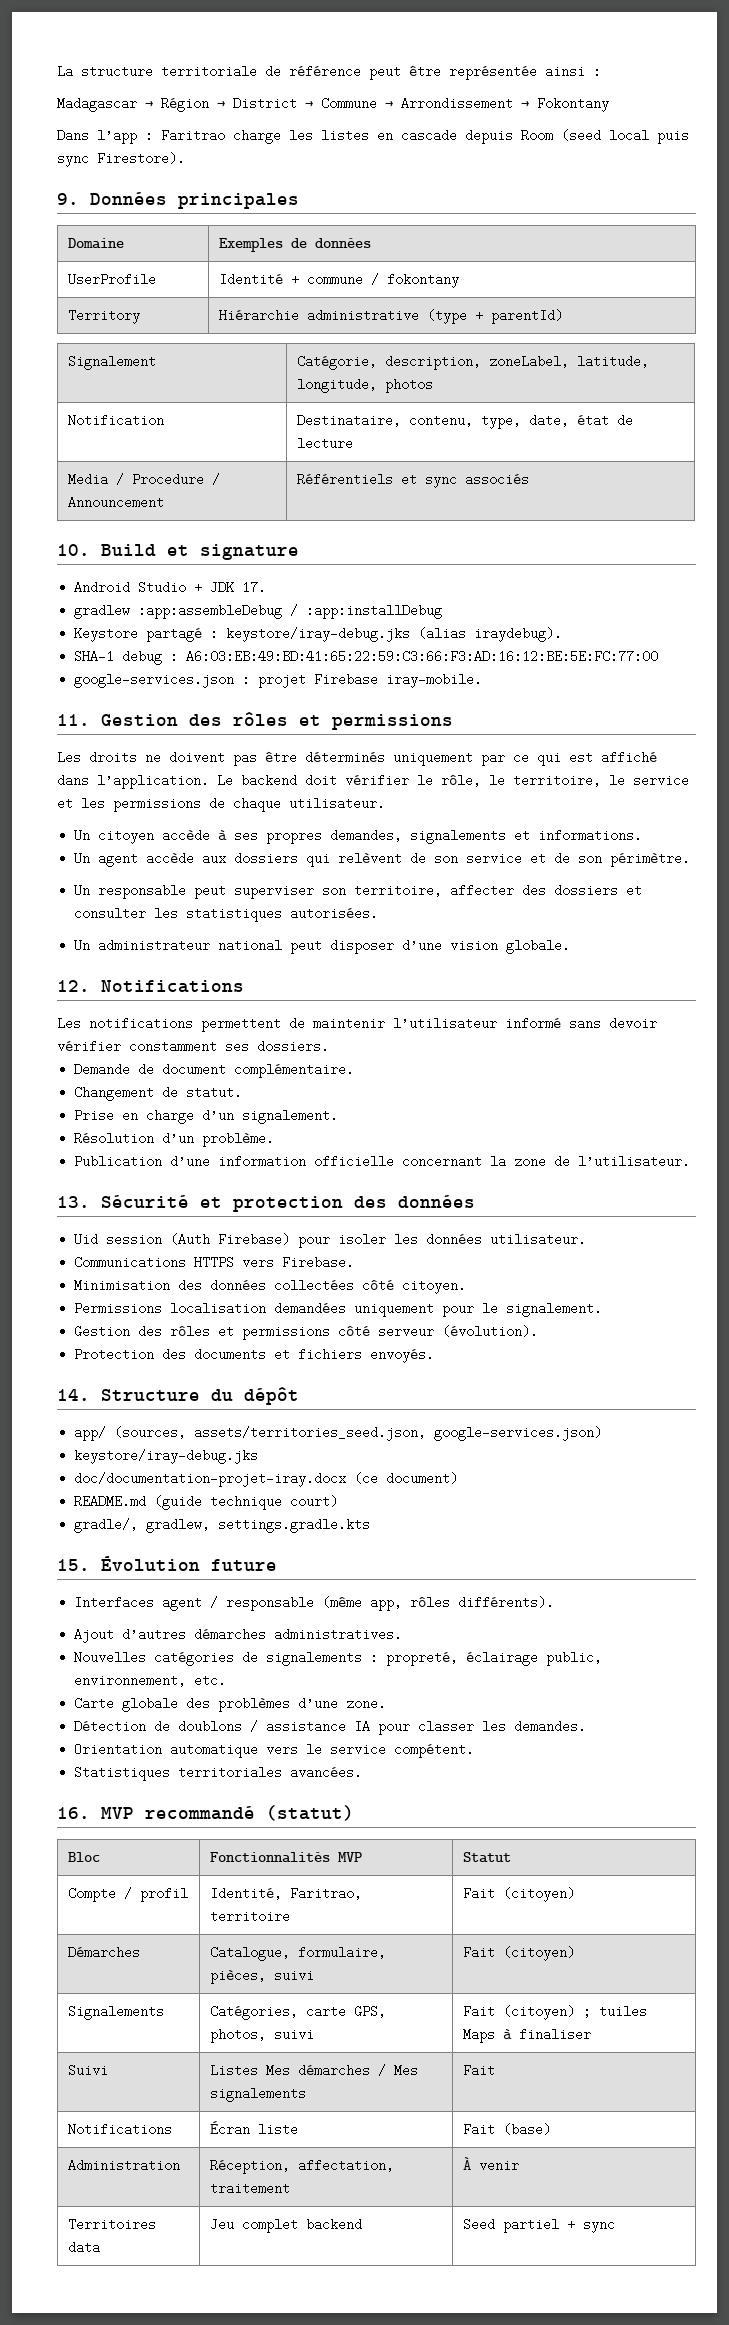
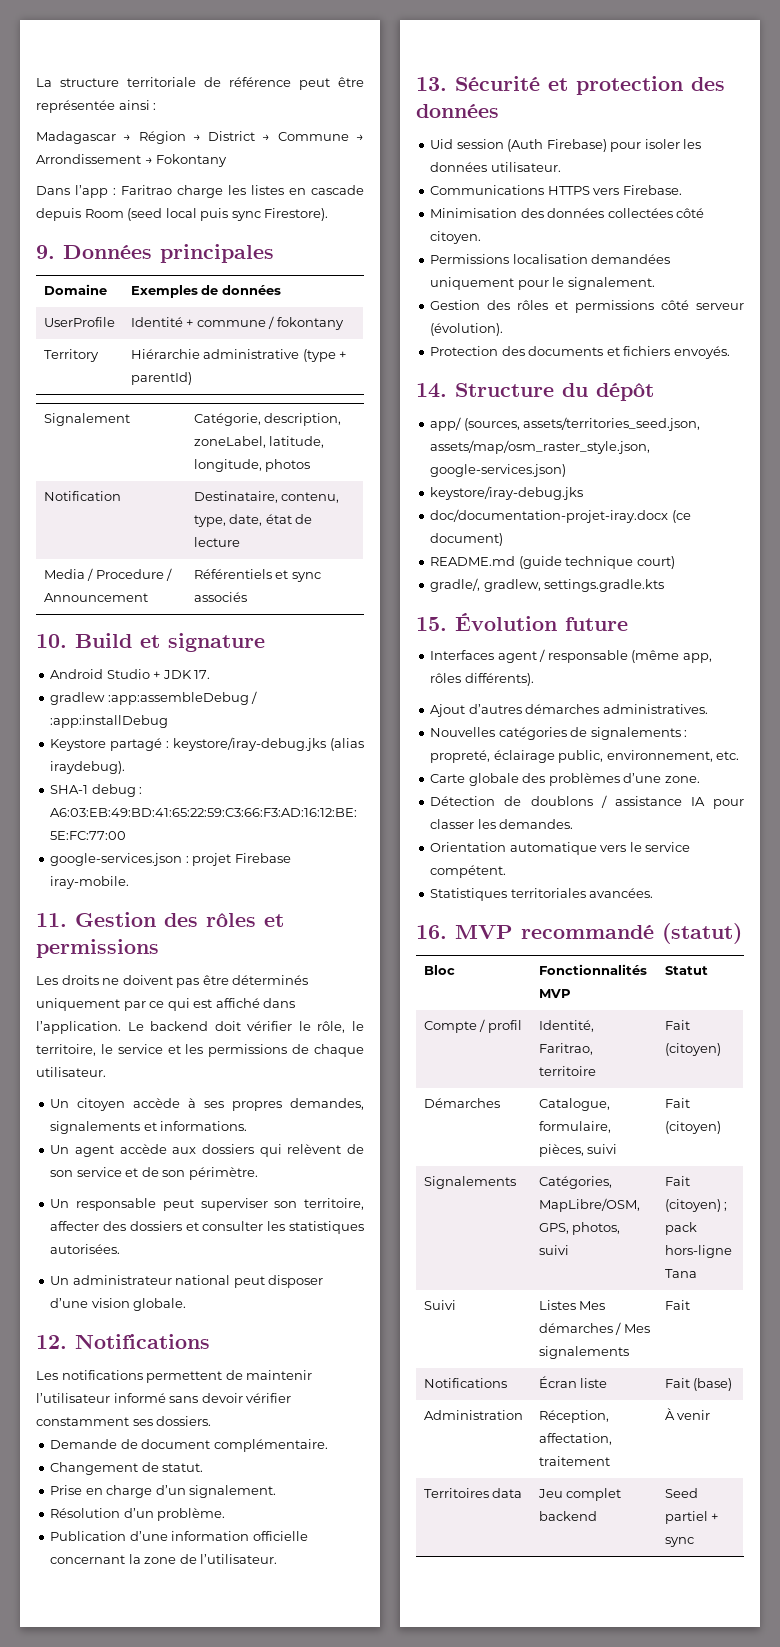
- app/ (sources, assets/territories_seed.json, google-services.json)
+ app/ (sources, assets/territories_seed.json, assets/map/osm_raster_style.json, google-services.json)
- Signalements | Catégories, carte GPS, photos, suivi | Fait (citoyen) ; tuiles Maps à finaliser
+ Signalements | Catégories, MapLibre/OSM, GPS, photos, suivi | Fait (citoyen) ; pack hors-ligne Tana

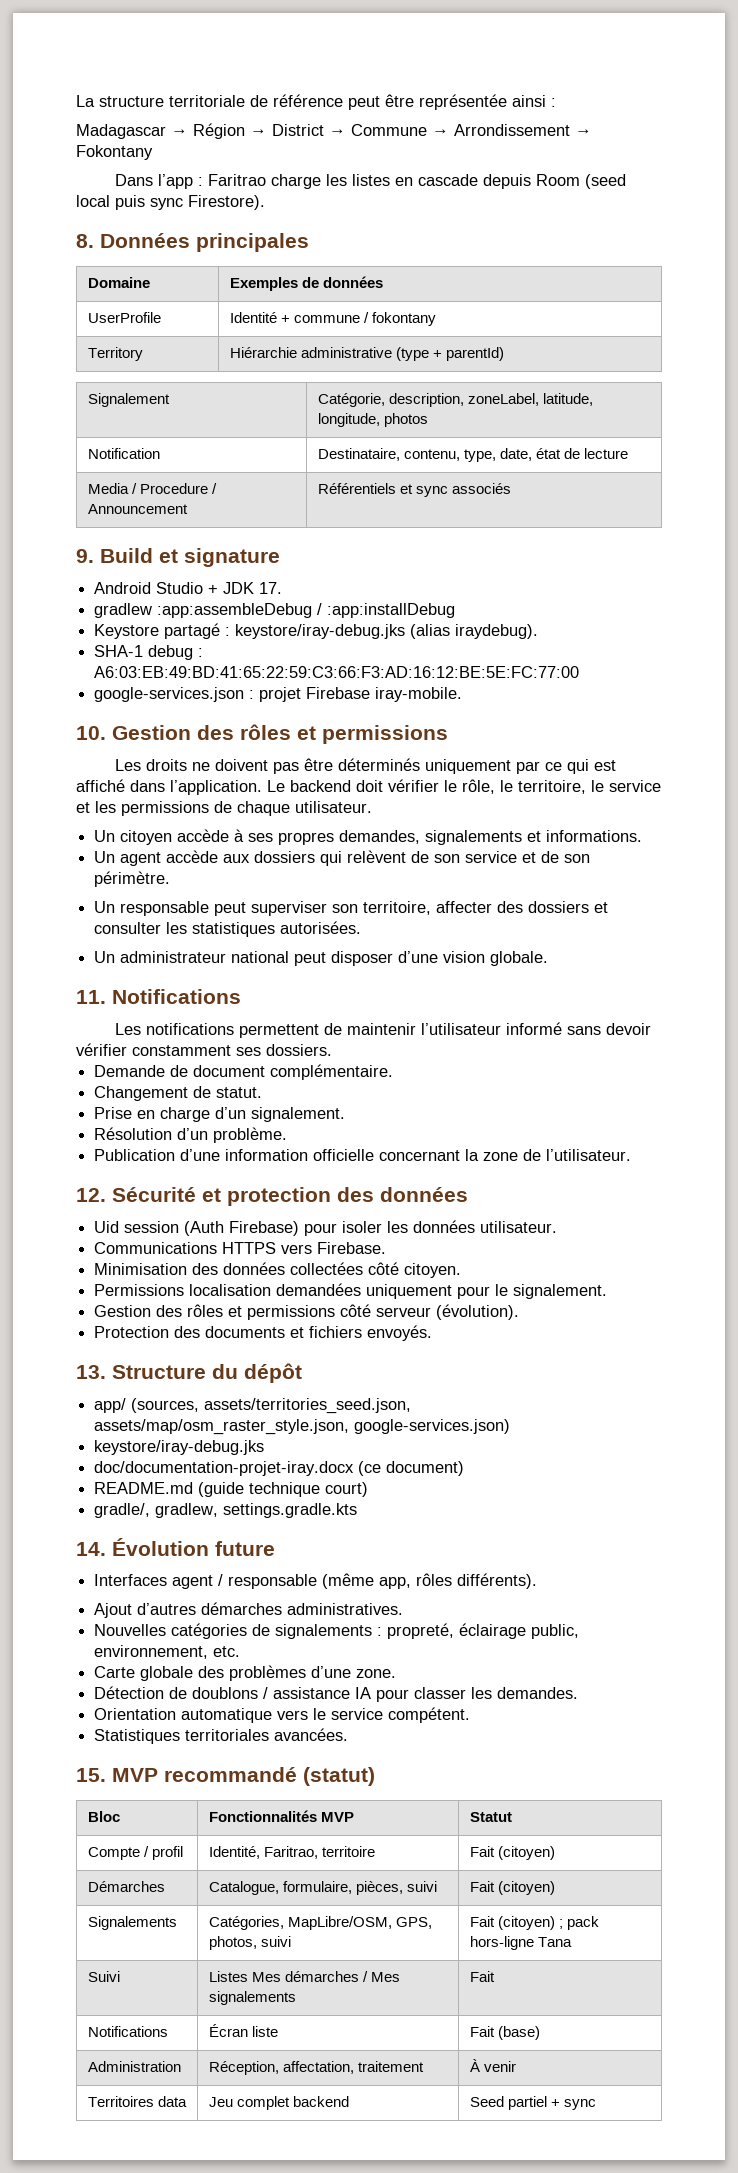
- 9. Données principales
+ 8. Données principales
- 10. Build et signature
+ 9. Build et signature
- 11. Gestion des rôles et permissions
+ 10. Gestion des rôles et permissions
- 12. Notifications
+ 11. Notifications
- 13. Sécurité et protection des données
+ 12. Sécurité et protection des données
- 14. Structure du dépôt
+ 13. Structure du dépôt
- 15. Évolution future
+ 14. Évolution future
- 16. MVP recommandé (statut)
+ 15. MVP recommandé (statut)

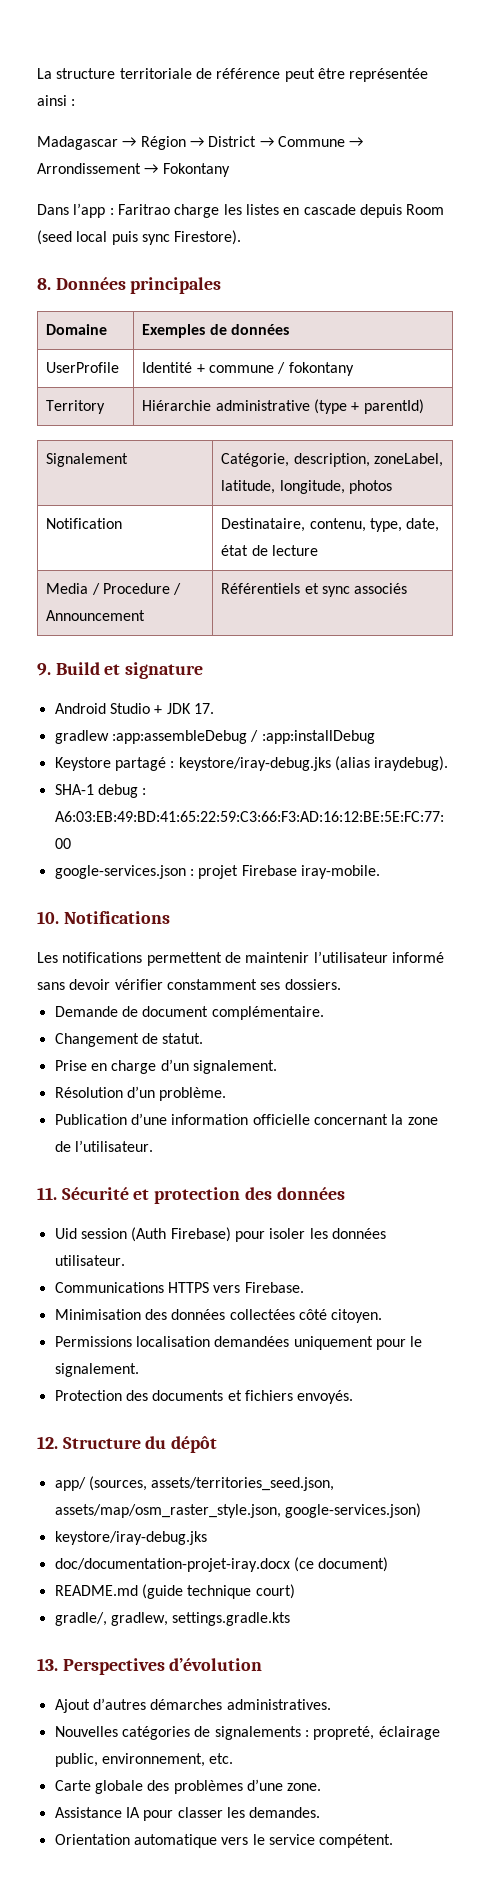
- 10. Gestion des rôles et permissions
- Les droits ne doivent pas être déterminés uniquement par ce qui est affiché dans l’application. Le backend doit vérifier le rôle, le territoire, le service et les permissions de chaque utilisateur.
- Un citoyen accède à ses propres demandes, signalements et informations.
- Un agent accède aux dossiers qui relèvent de son service et de son périmètre.
- Un responsable peut superviser son territoire, affecter des dossiers et consulter les statistiques autorisées.
- Un administrateur national peut disposer d’une vision globale.
- 11. Notifications
+ 10. Notifications
- 12. Sécurité et protection des données
+ 11. Sécurité et protection des données
- Gestion des rôles et permissions côté serveur (évolution).
- 13. Structure du dépôt
+ 12. Structure du dépôt
- 14. Évolution future
- Interfaces agent / responsable (même app, rôles différents).
+ 13. Perspectives d’évolution
- Détection de doublons / assistance IA pour classer les demandes.
+ Assistance IA pour classer les demandes.
- Statistiques territoriales avancées.
- 15. MVP recommandé (statut)
- Bloc | Fonctionnalités MVP | Statut
- Compte / profil | Identité, Faritrao, territoire | Fait (citoyen)
- Démarches | Catalogue, formulaire, pièces, suivi | Fait (citoyen)
- Signalements | Catégories, MapLibre/OSM, GPS, photos, suivi | Fait (citoyen) ; pack hors-ligne Tana
- Suivi | Listes Mes démarches / Mes signalements | Fait
- Notifications | Écran liste | Fait (base)
- Administration | Réception, affectation, traitement | À venir
- Territoires data | Jeu complet backend | Seed partiel + sync

